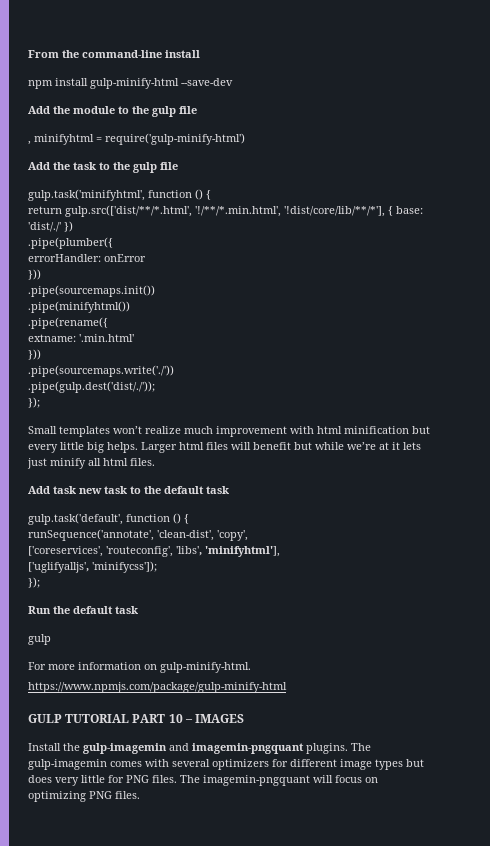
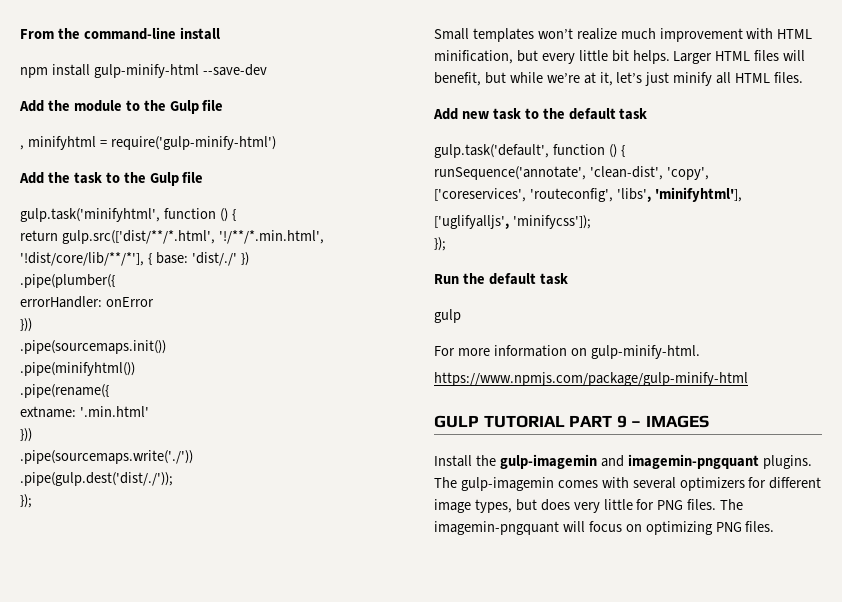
- Add the module to the gulp file
+ Add the module to the Gulp file
- Add the task to the gulp file
+ Add the task to the Gulp file
- Small templates won’t realize much improvement with html minification but every little big helps.
+ Small templates won’t realize much improvement with HTML minification, but every little bit helps.
- Larger html files will benefit but while we’re at it lets just minify all html files.
+ Larger HTML files will benefit, but while we’re at it, let’s just minify all HTML files.
- Add task new task to the default task
+ Add new task to the default task
- GULP TUTORIAL PART 10 – IMAGES
+ GULP TUTORIAL PART 9 – IMAGES
- The gulp-imagemin comes with several optimizers for different image types but does very little for PNG files.
+ The gulp-imagemin comes with several optimizers for different image types, but does very little for PNG files.

